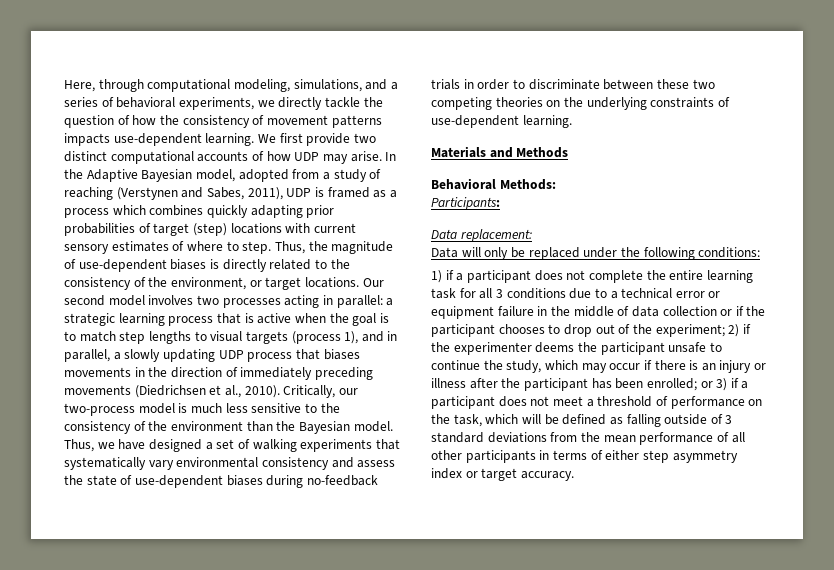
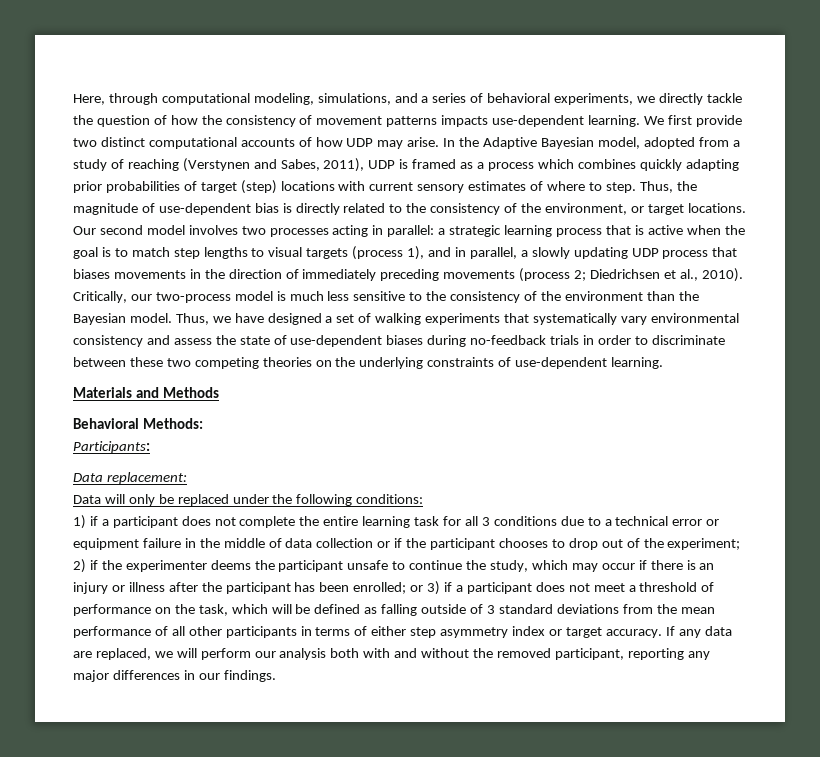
- Thus, the magnitude of use-dependent biases is directly related to the consistency of the environment, or target locations.
+ Thus, the magnitude of use-dependent bias is directly related to the consistency of the environment, or target locations.
- Our second model involves two processes acting in parallel: a strategic learning process that is active when the goal is to match step lengths to visual targets (process 1), and in parallel, a slowly updating UDP process that biases movements in the direction of immediately preceding movements (Diedrichsen et al., 2010).
+ Our second model involves two processes acting in parallel: a strategic learning process that is active when the goal is to match step lengths to visual targets (process 1), and in parallel, a slowly updating UDP process that biases movements in the direction of immediately preceding movements (process 2; Diedrichsen et al., 2010).
+ If any data are replaced, we will perform our analysis both with and without the removed participant, reporting any major differences in our findings.

